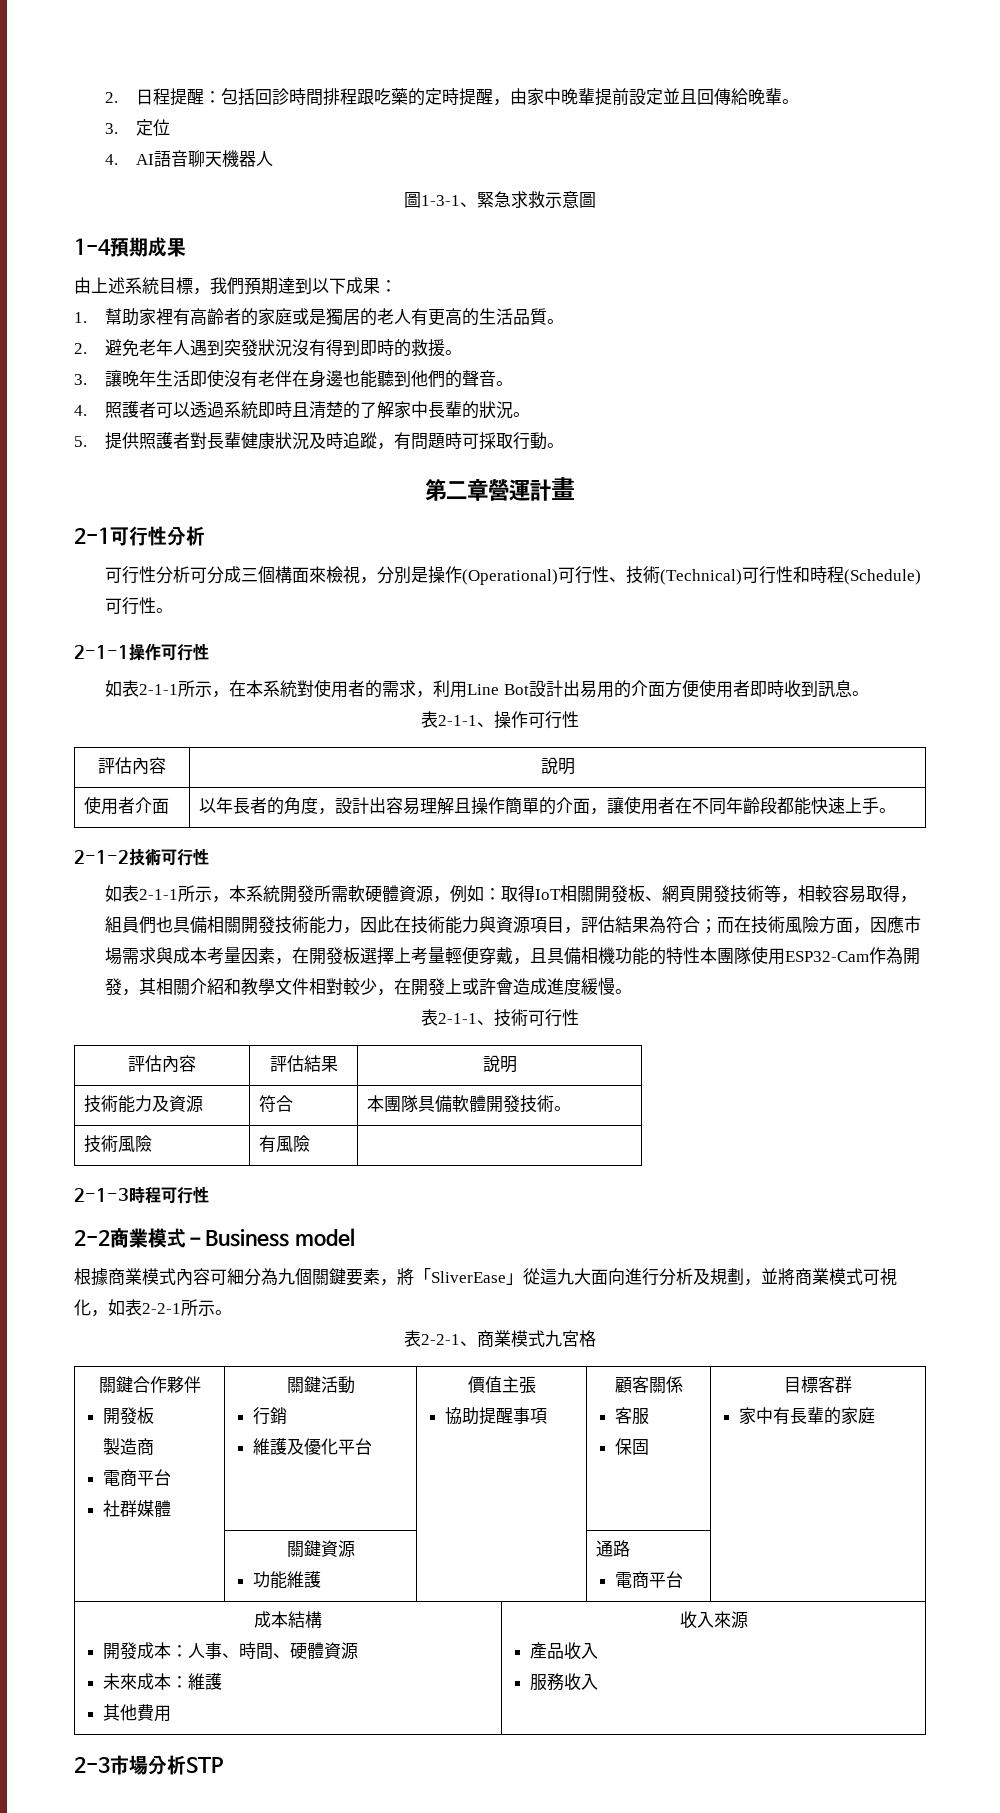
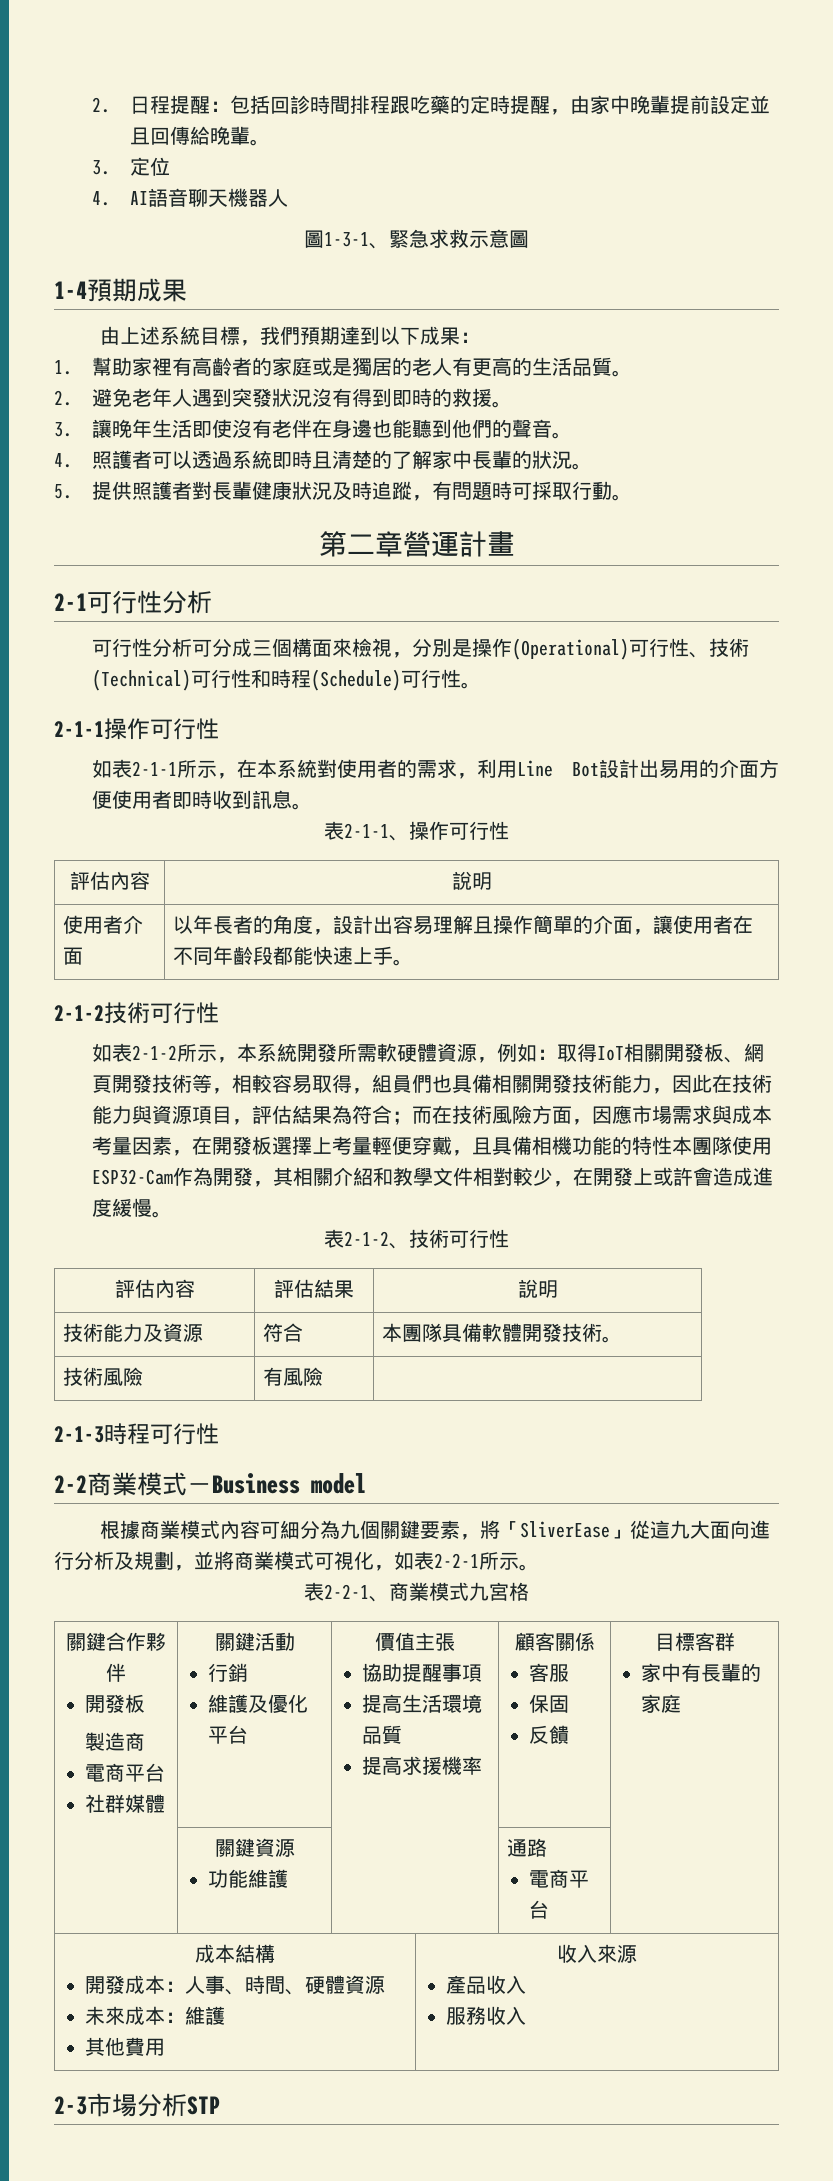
- 如表2-1-1所示，本系統開發所需軟硬體資源，例如：
+ 如表2-1-2所示，本系統開發所需軟硬體資源，例如：
- 表2-1-1、技術可行性
+ 表2-1-2、技術可行性
  關鍵合作夥伴
  開發板
  製造商
  電商平台
  社群媒體 | 關鍵活動
  行銷
  維護及優化平台 | 價值主張
- 協助提醒事項 | 顧客關係
+ 協助提醒事項
+ 提高生活環境品質
+ 提高求援機率 | 顧客關係
  客服
- 保固 | 目標客群
+ 保固
+ 反饋 | 目標客群

